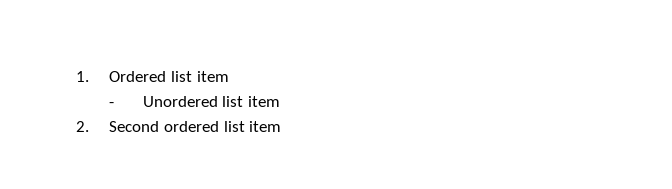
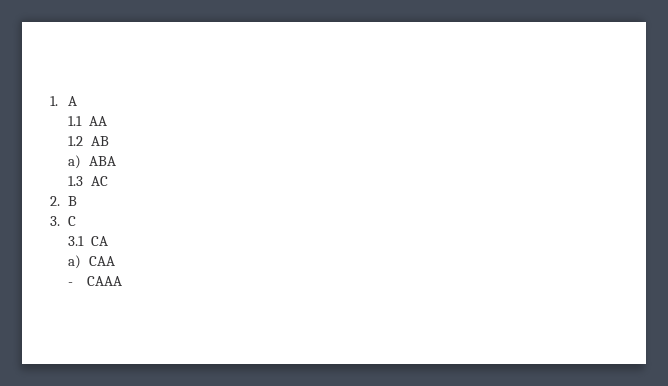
- 1. Ordered list item
- - Unordered list item
- 2. Second ordered list item
+ 1. A
+ 1.1 AA
+ 1.2 AB
+ a) ABA
+ 1.3 AC
+ 2. B
+ 3. C
+ 3.1 CA
+ a) CAA
+ - CAAA

